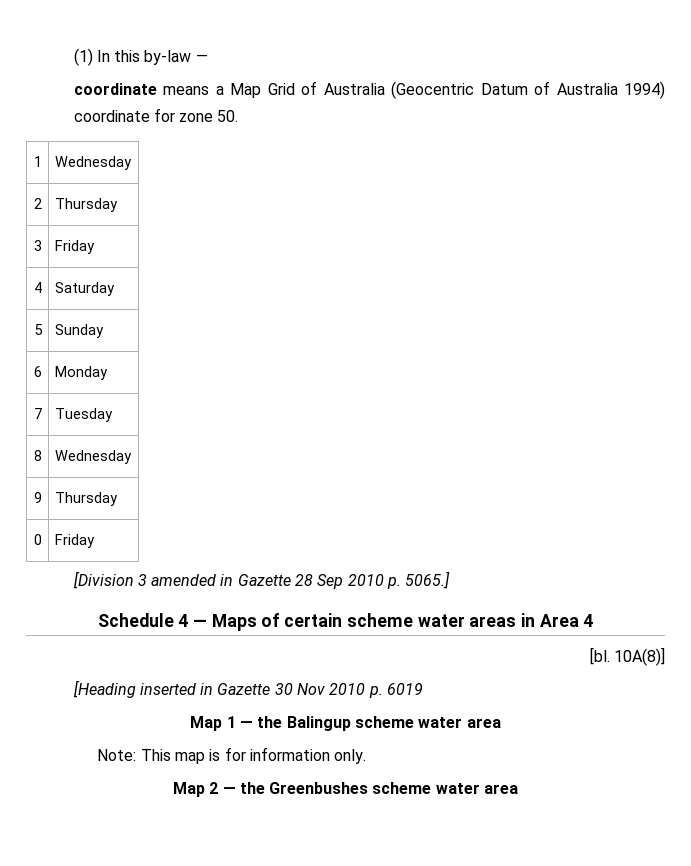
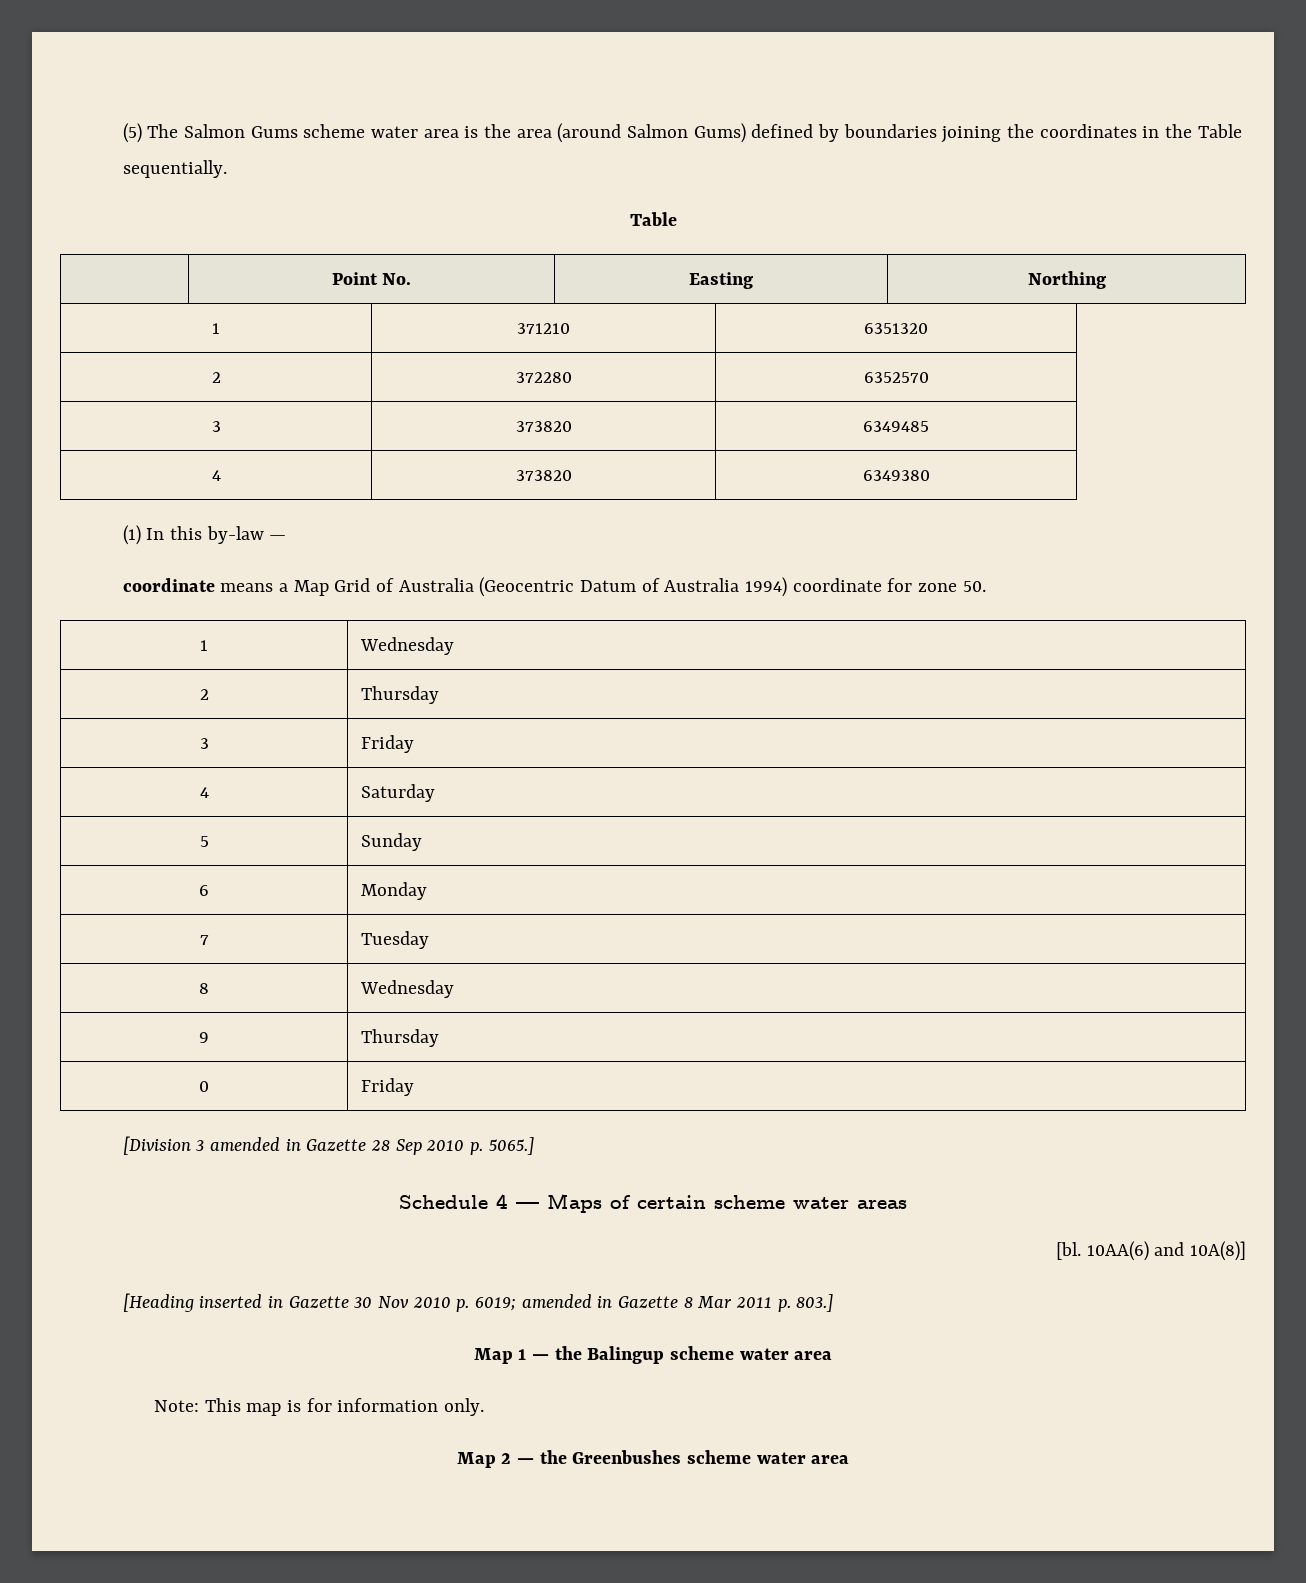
+ (5) The Salmon Gums scheme water area is the area (around Salmon Gums) defined by boundaries joining the coordinates in the Table sequentially.
+ Table
+ | Point No. | Easting | Northing
+ 1 | 371210 | 6351320
+ 2 | 372280 | 6352570
+ 3 | 373820 | 6349485
+ 4 | 373820 | 6349380
- Schedule 4 — Maps of certain scheme water areas in Area 4
+ Schedule 4 — Maps of certain scheme water areas
- 10A(8)]
+ 10AA(6) and 10A(8)]
- [Heading inserted in Gazette 30 Nov 2010 p. 6019
+ [Heading inserted in Gazette 30 Nov 2010 p. 6019; amended in Gazette 8 Mar 2011 p. 803.]

